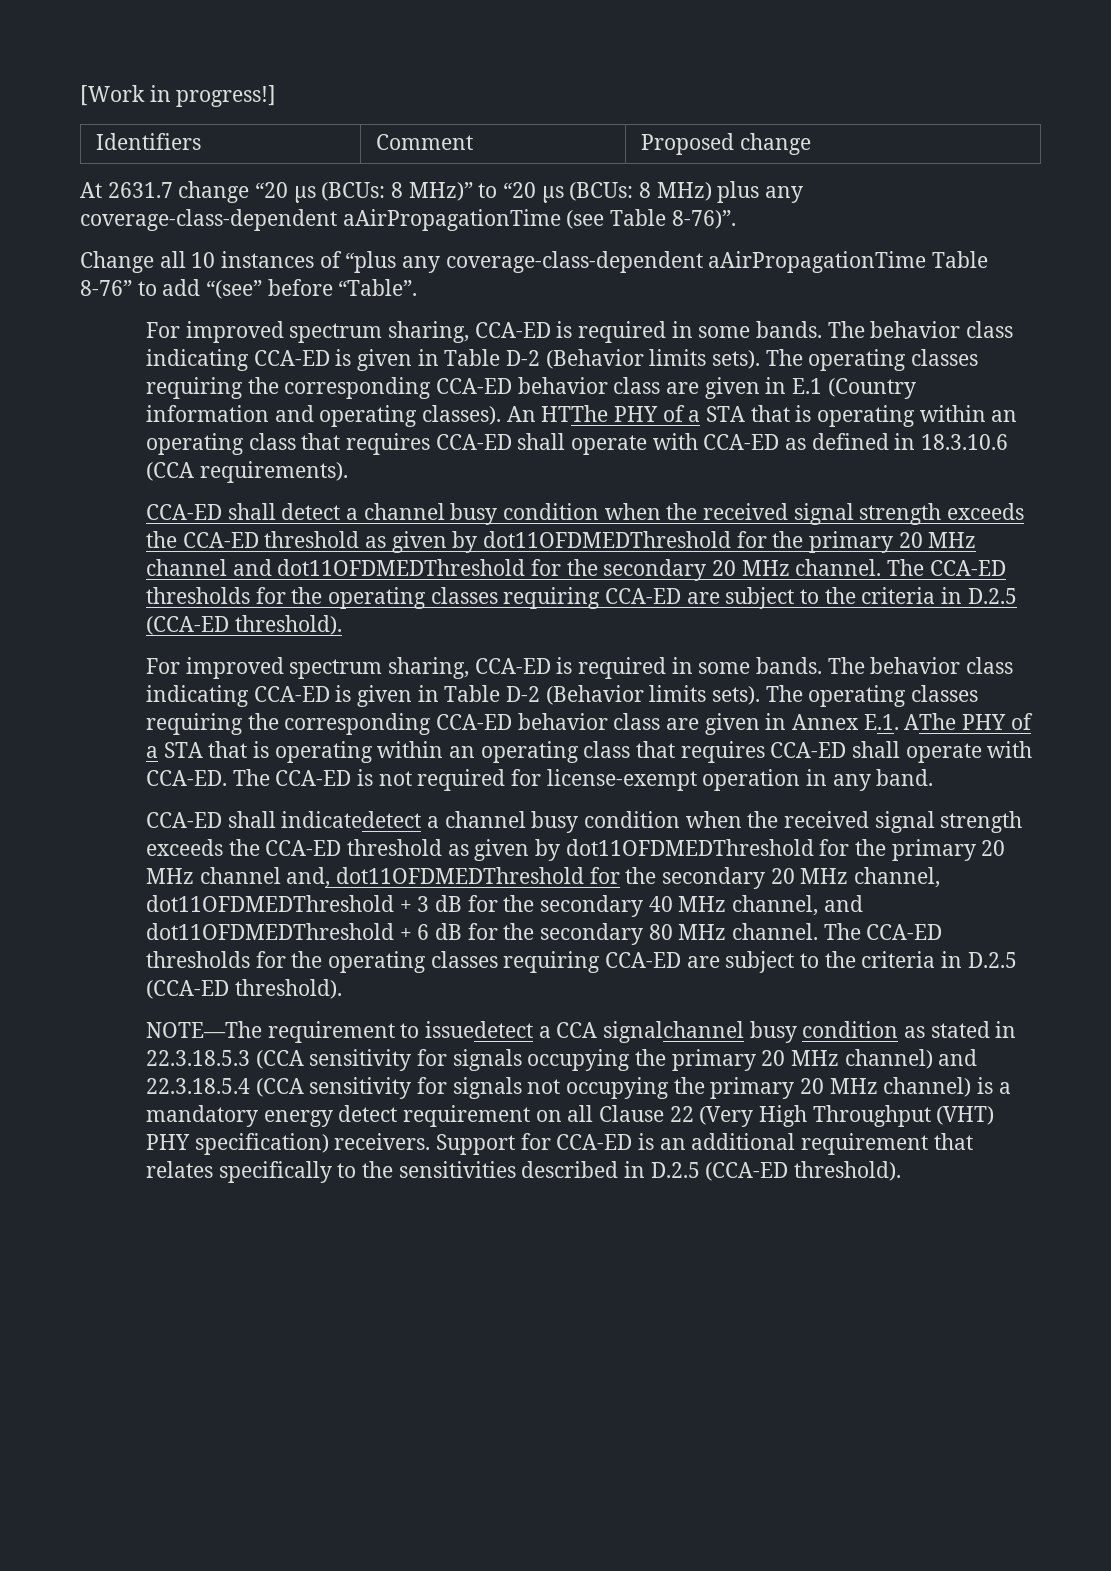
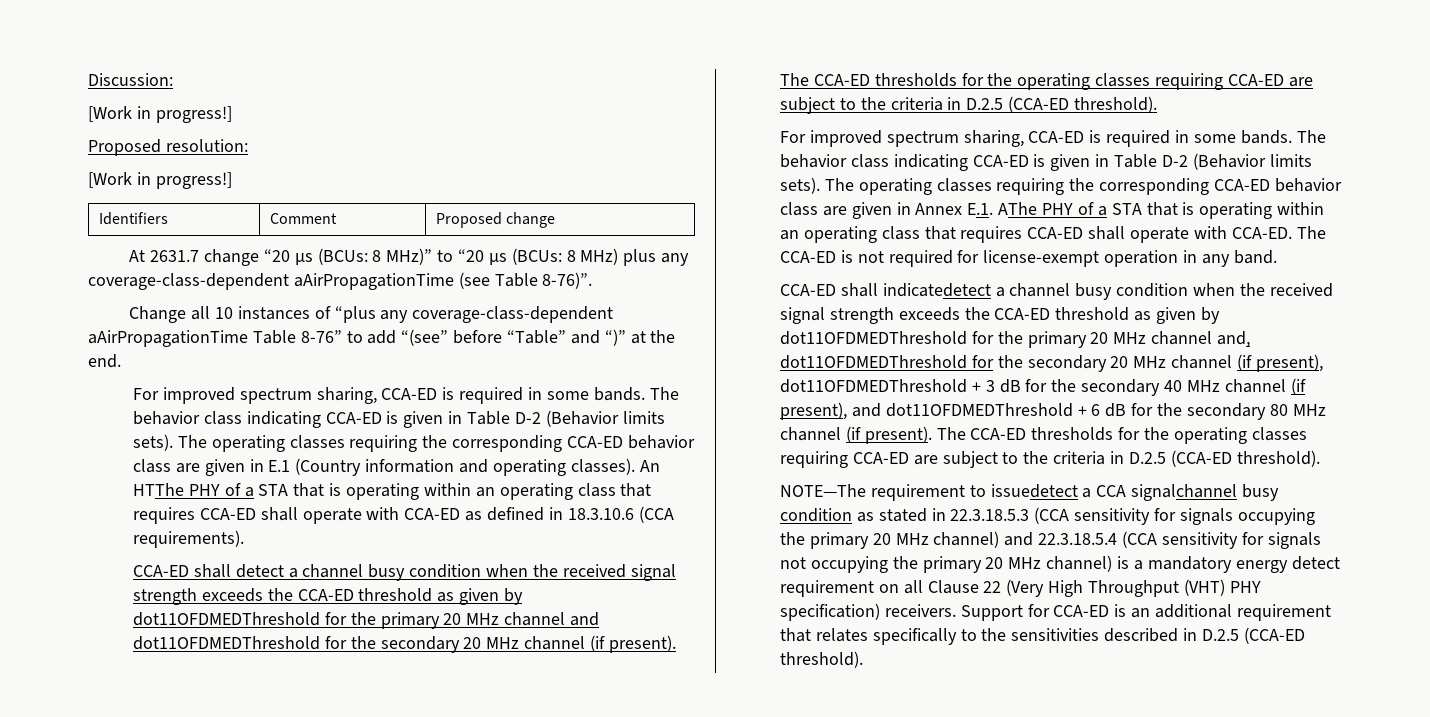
+ Discussion:
+ [Work in progress!]
+ Proposed resolution:
- Change all 10 instances of “plus any coverage-class-dependent aAirPropagationTime Table 8-76” to add “(see” before “Table”.
+ Change all 10 instances of “plus any coverage-class-dependent aAirPropagationTime Table 8-76” to add “(see” before “Table” and “)” at the end.
- CCA-ED shall detect a channel busy condition when the received signal strength exceeds the CCA-ED threshold as given by dot11OFDMEDThreshold for the primary 20 MHz channel and dot11OFDMEDThreshold for the secondary 20 MHz channel.
+ CCA-ED shall detect a channel busy condition when the received signal strength exceeds the CCA-ED threshold as given by dot11OFDMEDThreshold for the primary 20 MHz channel and dot11OFDMEDThreshold for the secondary 20 MHz channel (if present).
- CCA-ED shall indicatedetect a channel busy condition when the received signal strength exceeds the CCA-ED threshold as given by dot11OFDMEDThreshold for the primary 20 MHz channel and, dot11OFDMEDThreshold for the secondary 20 MHz channel, dot11OFDMEDThreshold + 3 dB for the secondary 40 MHz channel, and dot11OFDMEDThreshold + 6 dB for the secondary 80 MHz channel.
+ CCA-ED shall indicatedetect a channel busy condition when the received signal strength exceeds the CCA-ED threshold as given by dot11OFDMEDThreshold for the primary 20 MHz channel and, dot11OFDMEDThreshold for the secondary 20 MHz channel (if present), dot11OFDMEDThreshold + 3 dB for the secondary 40 MHz channel (if present), and dot11OFDMEDThreshold + 6 dB for the secondary 80 MHz channel (if present).

